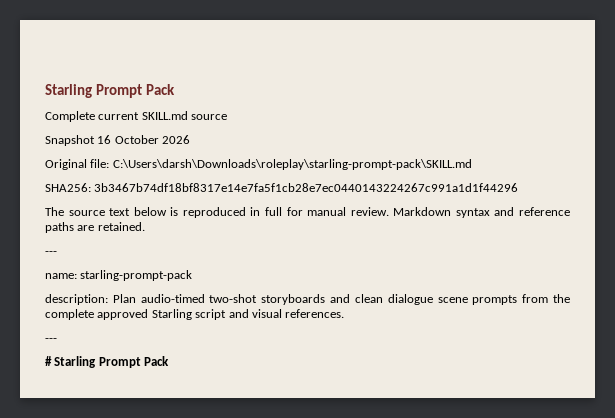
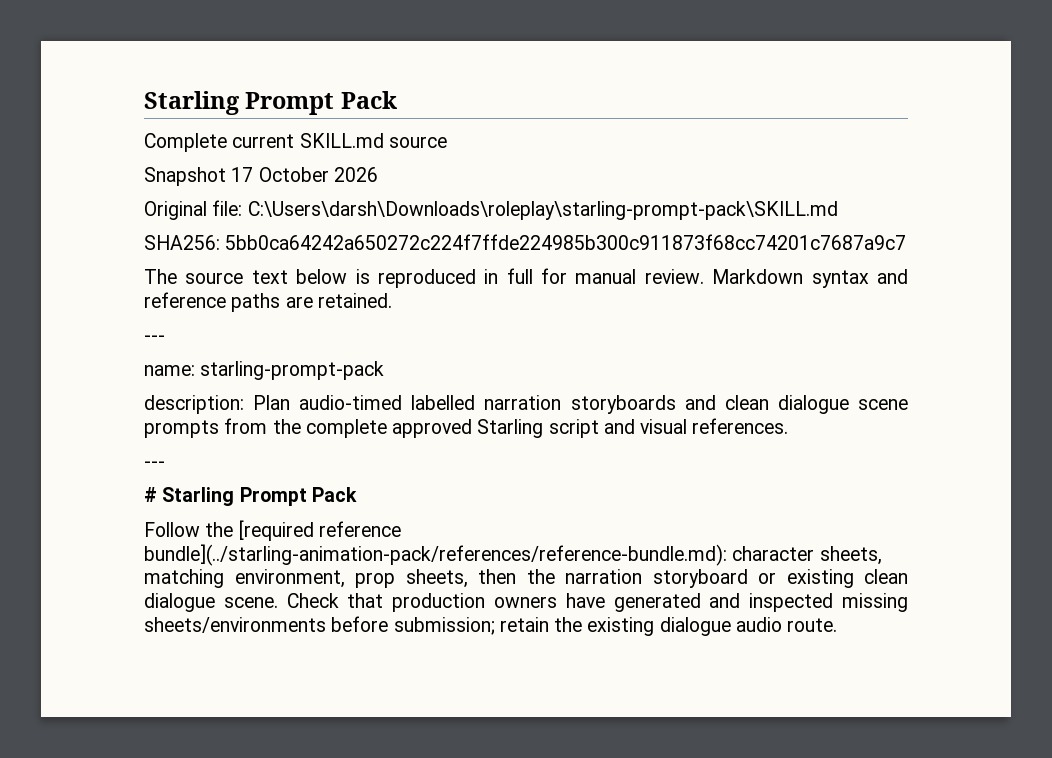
- Snapshot 16 October 2026
+ Snapshot 17 October 2026
- SHA256: 3b3467b74df18bf8317e14e7fa5f1cb28e7ec0440143224267c991a1d1f44296
+ SHA256: 5bb0ca64242a650272c224f7ffde224985b300c911873f68cc74201c7687a9c7
- description: Plan audio-timed two-shot storyboards and clean dialogue scene prompts from the complete approved Starling script and visual references.
+ description: Plan audio-timed labelled narration storyboards and clean dialogue scene prompts from the complete approved Starling script and visual references.
+ Follow the [required reference bundle](../starling-animation-pack/references/reference-bundle.md): character sheets, matching environment, prop sheets, then the narration storyboard or existing clean dialogue scene. Check that production owners have generated and inspected missing sheets/environments before submission; retain the existing dialogue audio route.

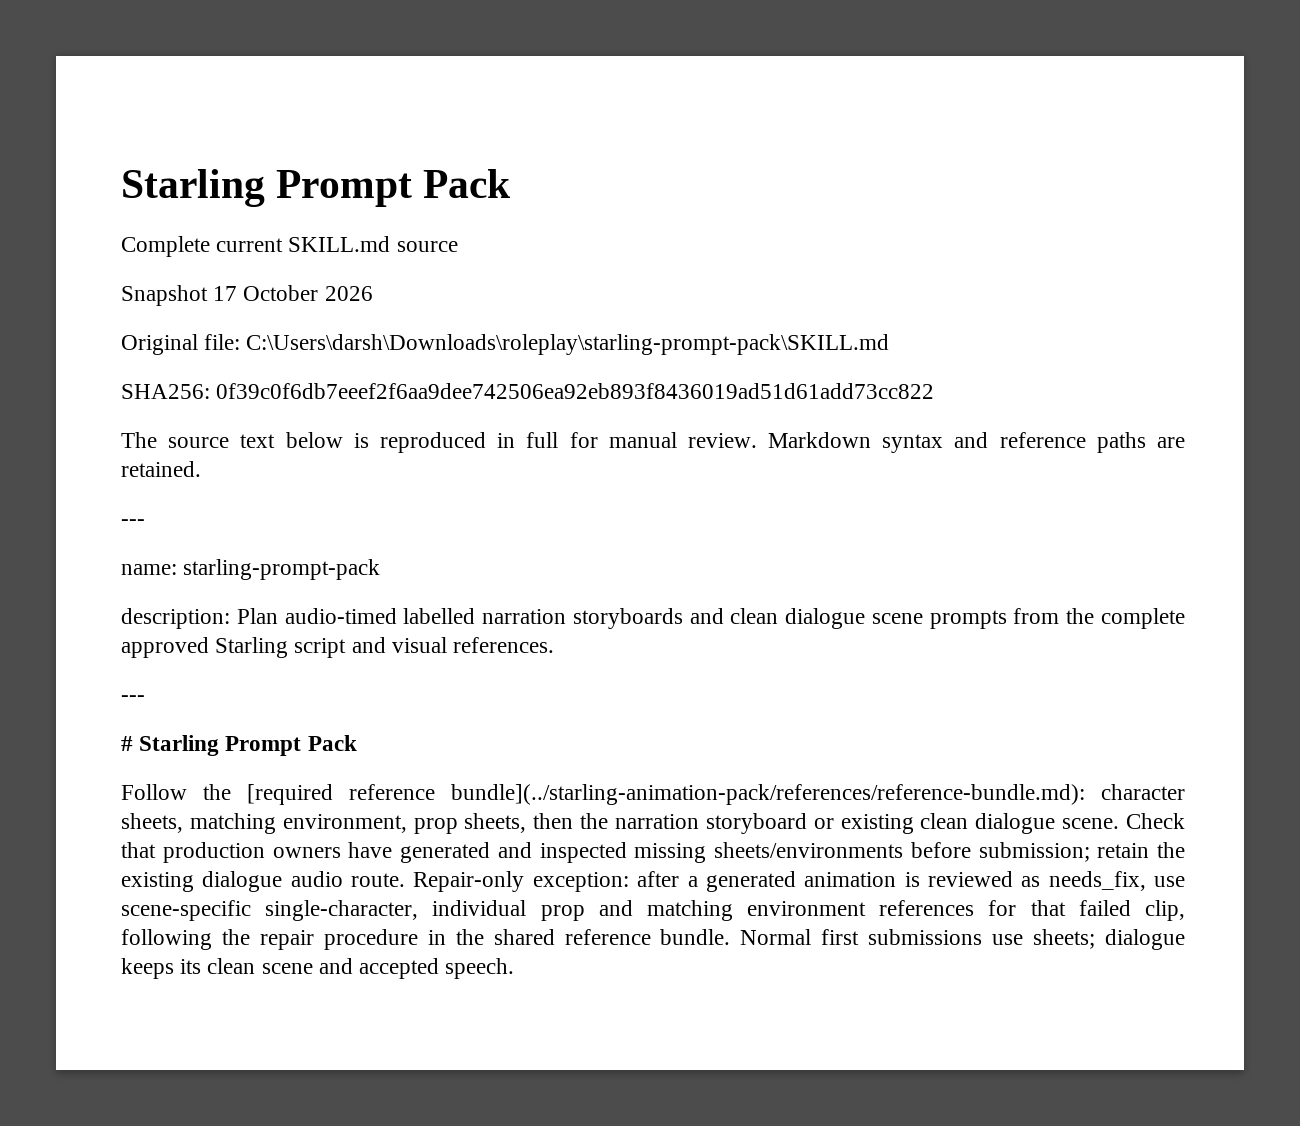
- SHA256: 5bb0ca64242a650272c224f7ffde224985b300c911873f68cc74201c7687a9c7
+ SHA256: 0f39c0f6db7eeef2f6aa9dee742506ea92eb893f8436019ad51d61add73cc822
+ Repair-only exception: after a generated animation is reviewed as needs_fix, use scene-specific single-character, individual prop and matching environment references for that failed clip, following the repair procedure in the shared reference bundle. Normal first submissions use sheets; dialogue keeps its clean scene and accepted speech.

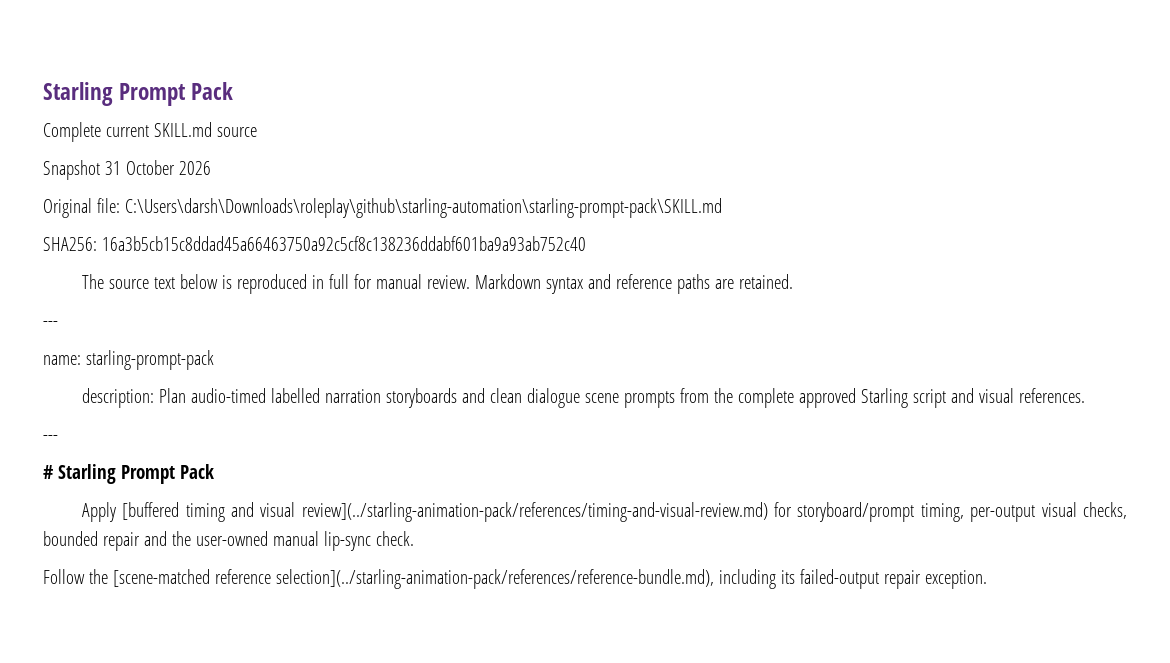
- Snapshot 17 October 2026
+ Snapshot 31 October 2026
- Original file: C:\Users\darsh\Downloads\roleplay\starling-prompt-pack\SKILL.md
+ Original file: C:\Users\darsh\Downloads\roleplay\github\starling-automation\starling-prompt-pack\SKILL.md
- SHA256: 0f39c0f6db7eeef2f6aa9dee742506ea92eb893f8436019ad51d61add73cc822
+ SHA256: 16a3b5cb15c8ddad45a66463750a92c5cf8c138236ddabf601ba9a93ab752c40
- Follow the [required reference bundle](../starling-animation-pack/references/reference-bundle.md): character sheets, matching environment, prop sheets, then the narration storyboard or existing clean dialogue scene. Check that production owners have generated and inspected missing sheets/environments before submission; retain the existing dialogue audio route. Repair-only exception: after a generated animation is reviewed as needs_fix, use scene-specific single-character, individual prop and matching environment references for that failed clip, following the repair procedure in the shared reference bundle. Normal first submissions use sheets; dialogue keeps its clean scene and accepted speech.
+ Apply [buffered timing and visual review](../starling-animation-pack/references/timing-and-visual-review.md) for storyboard/prompt timing, per-output visual checks, bounded repair and the user-owned manual lip-sync check.
+ Follow the [scene-matched reference selection](../starling-animation-pack/references/reference-bundle.md), including its failed-output repair exception.

